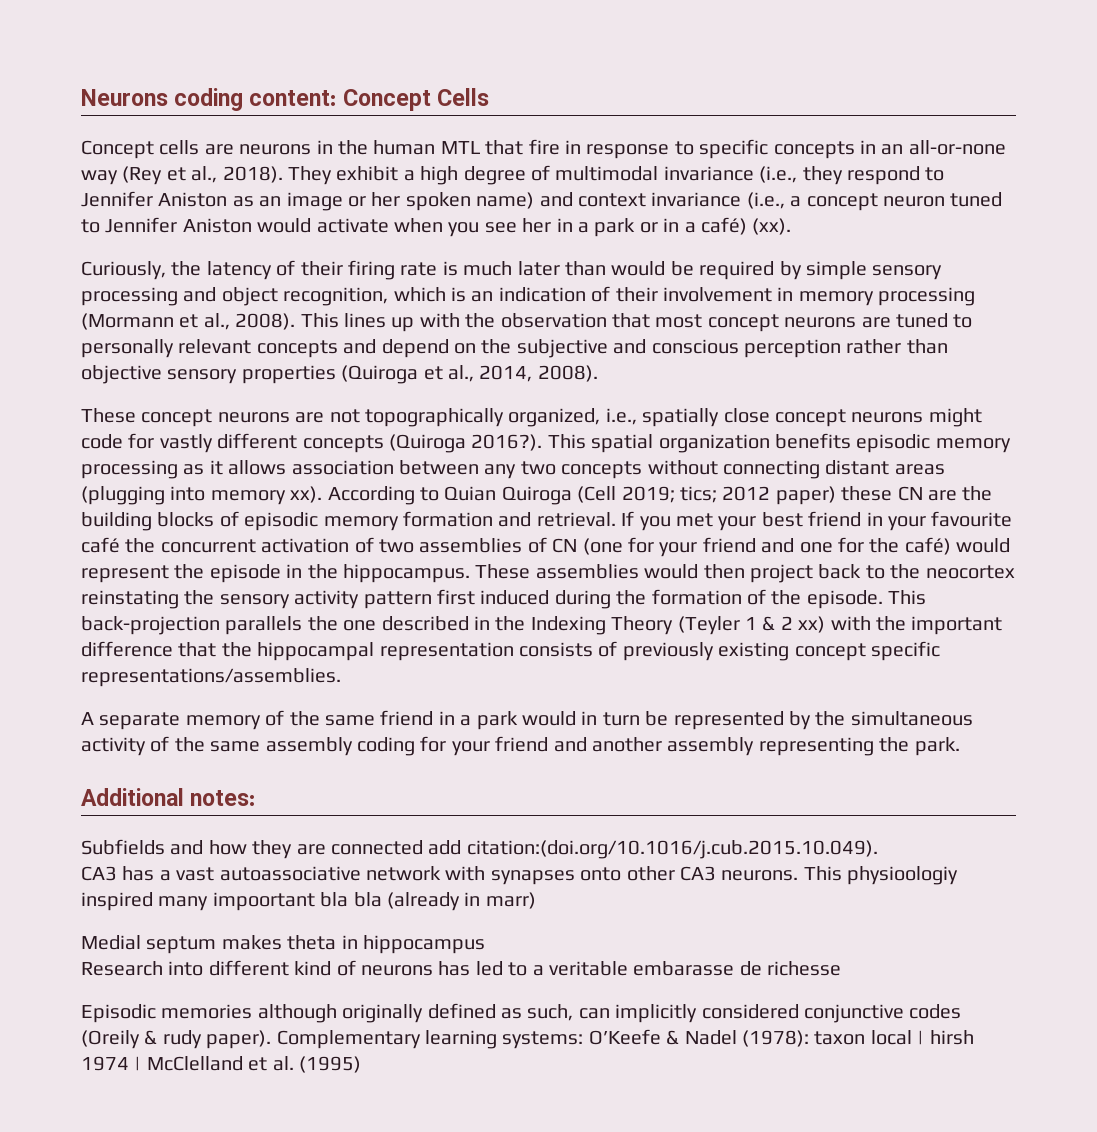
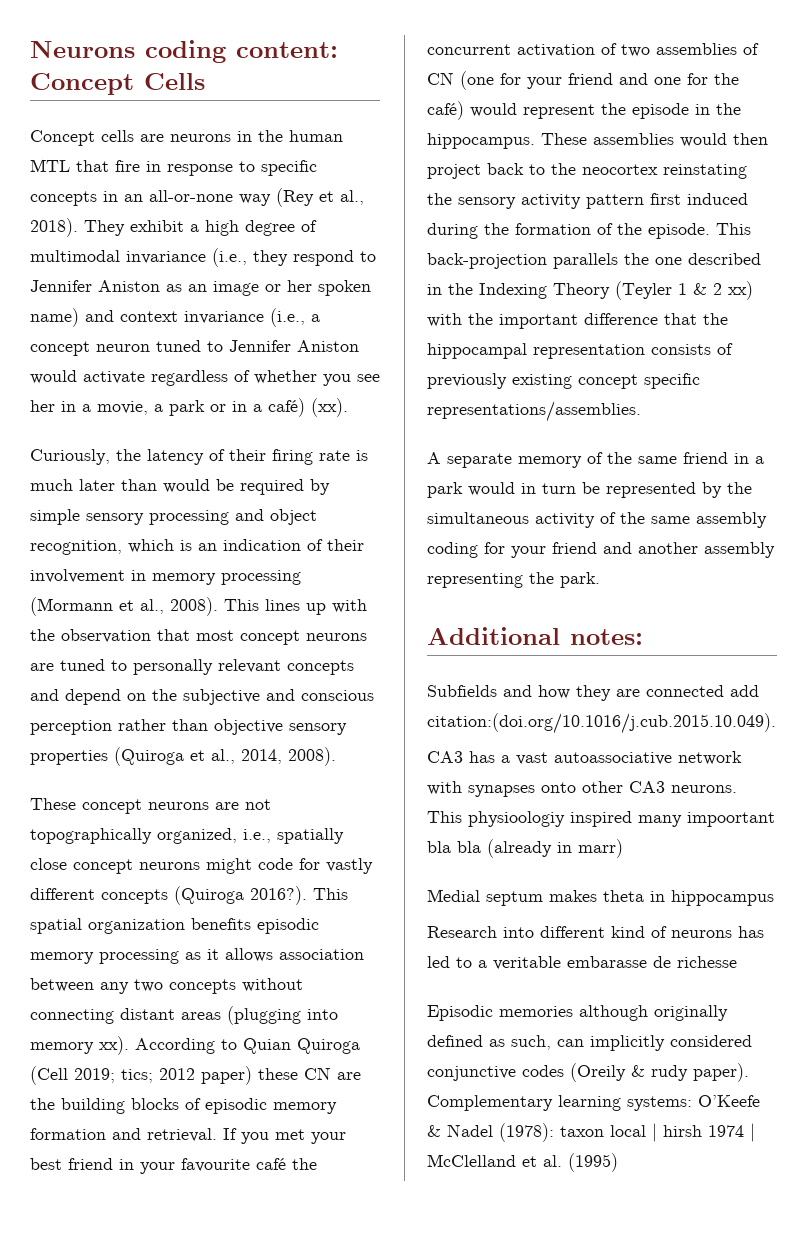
- They exhibit a high degree of multimodal invariance (i.e., they respond to Jennifer Aniston as an image or her spoken name) and context invariance (i.e., a concept neuron tuned to Jennifer Aniston would activate when you see her in a park or in a café) (xx).
+ They exhibit a high degree of multimodal invariance (i.e., they respond to Jennifer Aniston as an image or her spoken name) and context invariance (i.e., a concept neuron tuned to Jennifer Aniston would activate regardless of whether you see her in a movie, a park or in a café) (xx).

